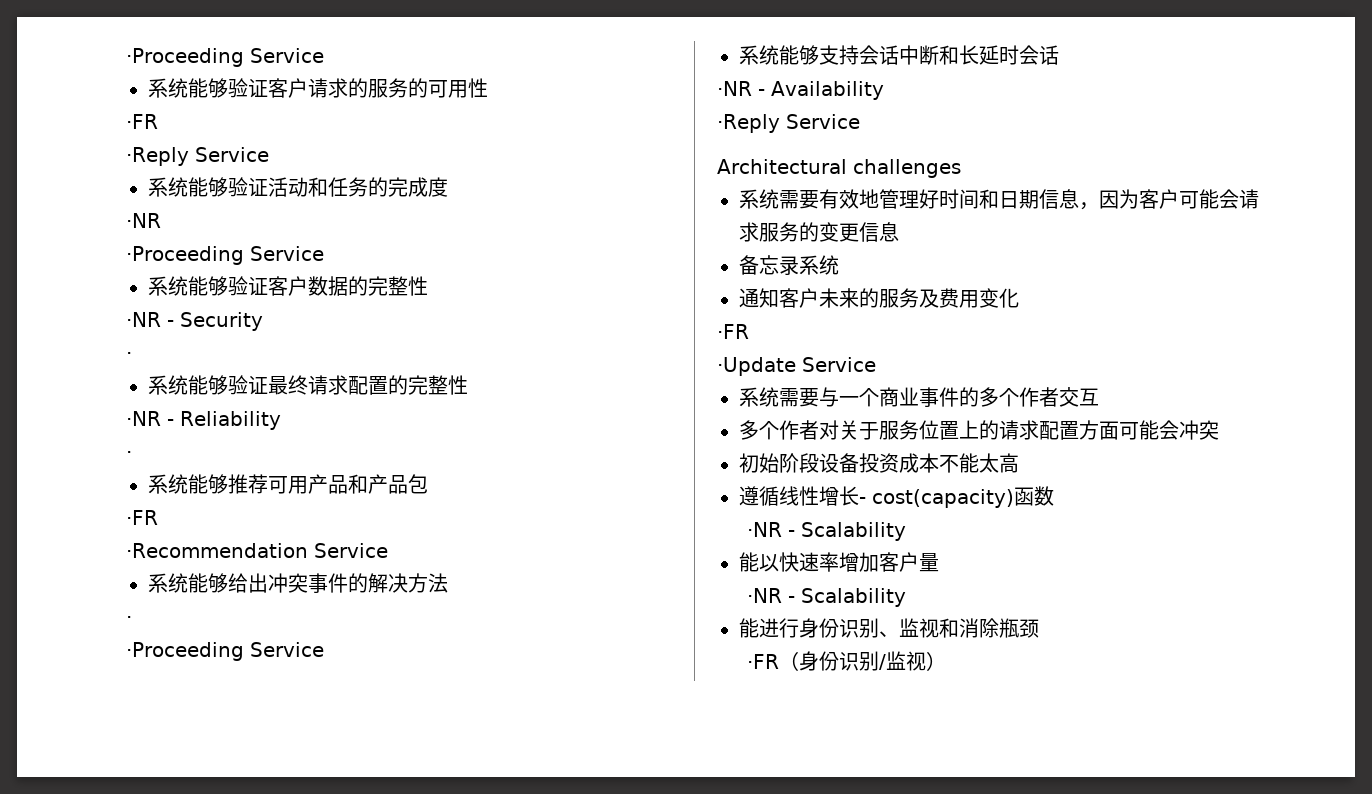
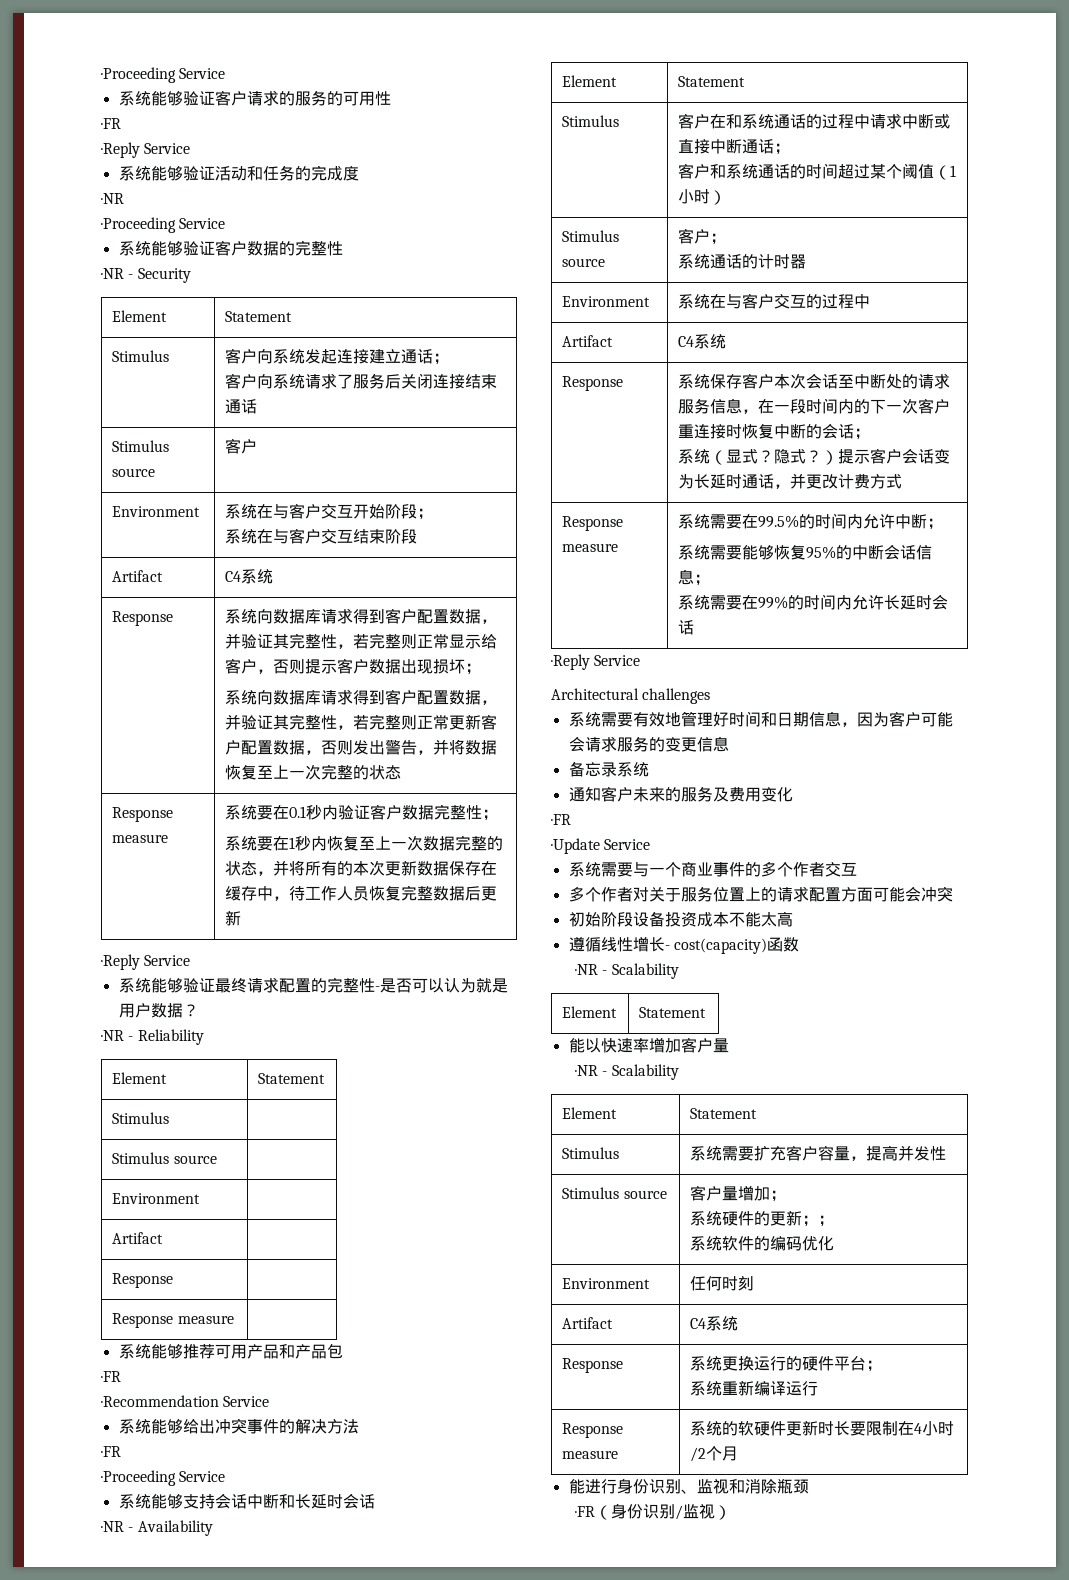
  ·NR - Security
- ·
+ Element | Statement
+ Stimulus | 客户向系统发起连接建立通话；
+ 客户向系统请求了服务后关闭连接结束通话
+ Stimulus source | 客户
+ Environment | 系统在与客户交互开始阶段；
+ 系统在与客户交互结束阶段
+ Artifact | C4系统
+ Response | 系统向数据库请求得到客户配置数据，并验证其完整性，若完整则正常显示给客户，否则提示客户数据出现损坏；
+ 系统向数据库请求得到客户配置数据，并验证其完整性，若完整则正常更新客户配置数据，否则发出警告，并将数据恢复至上一次完整的状态
+ Response measure | 系统要在0.1秒内验证客户数据完整性；
+ 系统要在1秒内恢复至上一次数据完整的状态，并将所有的本次更新数据保存在缓存中，待工作人员恢复完整数据后更新
+ ·Reply Service
- 系统能够验证最终请求配置的完整性
+ 系统能够验证最终请求配置的完整性-是否可以认为就是用户数据？
  ·NR - Reliability
- ·
+ Element | Statement
+ Stimulus |
+ Stimulus source |
+ Environment |
+ Artifact |
+ Response |
+ Response measure |
  系统能够给出冲突事件的解决方法
- ·
+ ·FR
  ·NR - Availability
+ Element | Statement
+ Stimulus | 客户在和系统通话的过程中请求中断或直接中断通话；
+ 客户和系统通话的时间超过某个阈值（1小时）
+ Stimulus source | 客户；
+ 系统通话的计时器
+ Environment | 系统在与客户交互的过程中
+ Artifact | C4系统
+ Response | 系统保存客户本次会话至中断处的请求服务信息，在一段时间内的下一次客户重连接时恢复中断的会话；
+ 系统（显式？隐式？）提示客户会话变为长延时通话，并更改计费方式
+ Response measure | 系统需要在99.5%的时间内允许中断；
+ 系统需要能够恢复95%的中断会话信息；
+ 系统需要在99%的时间内允许长延时会话
  遵循线性增长- cost(capacity)函数
  ·NR - Scalability
+ Element | Statement
  能以快速率增加客户量
  ·NR - Scalability
+ Element | Statement
+ Stimulus | 系统需要扩充客户容量，提高并发性
+ Stimulus source | 客户量增加；
+ 系统硬件的更新；；
+ 系统软件的编码优化
+ Environment | 任何时刻
+ Artifact | C4系统
+ Response | 系统更换运行的硬件平台；
+ 系统重新编译运行
+ Response measure | 系统的软硬件更新时长要限制在4小时/2个月

